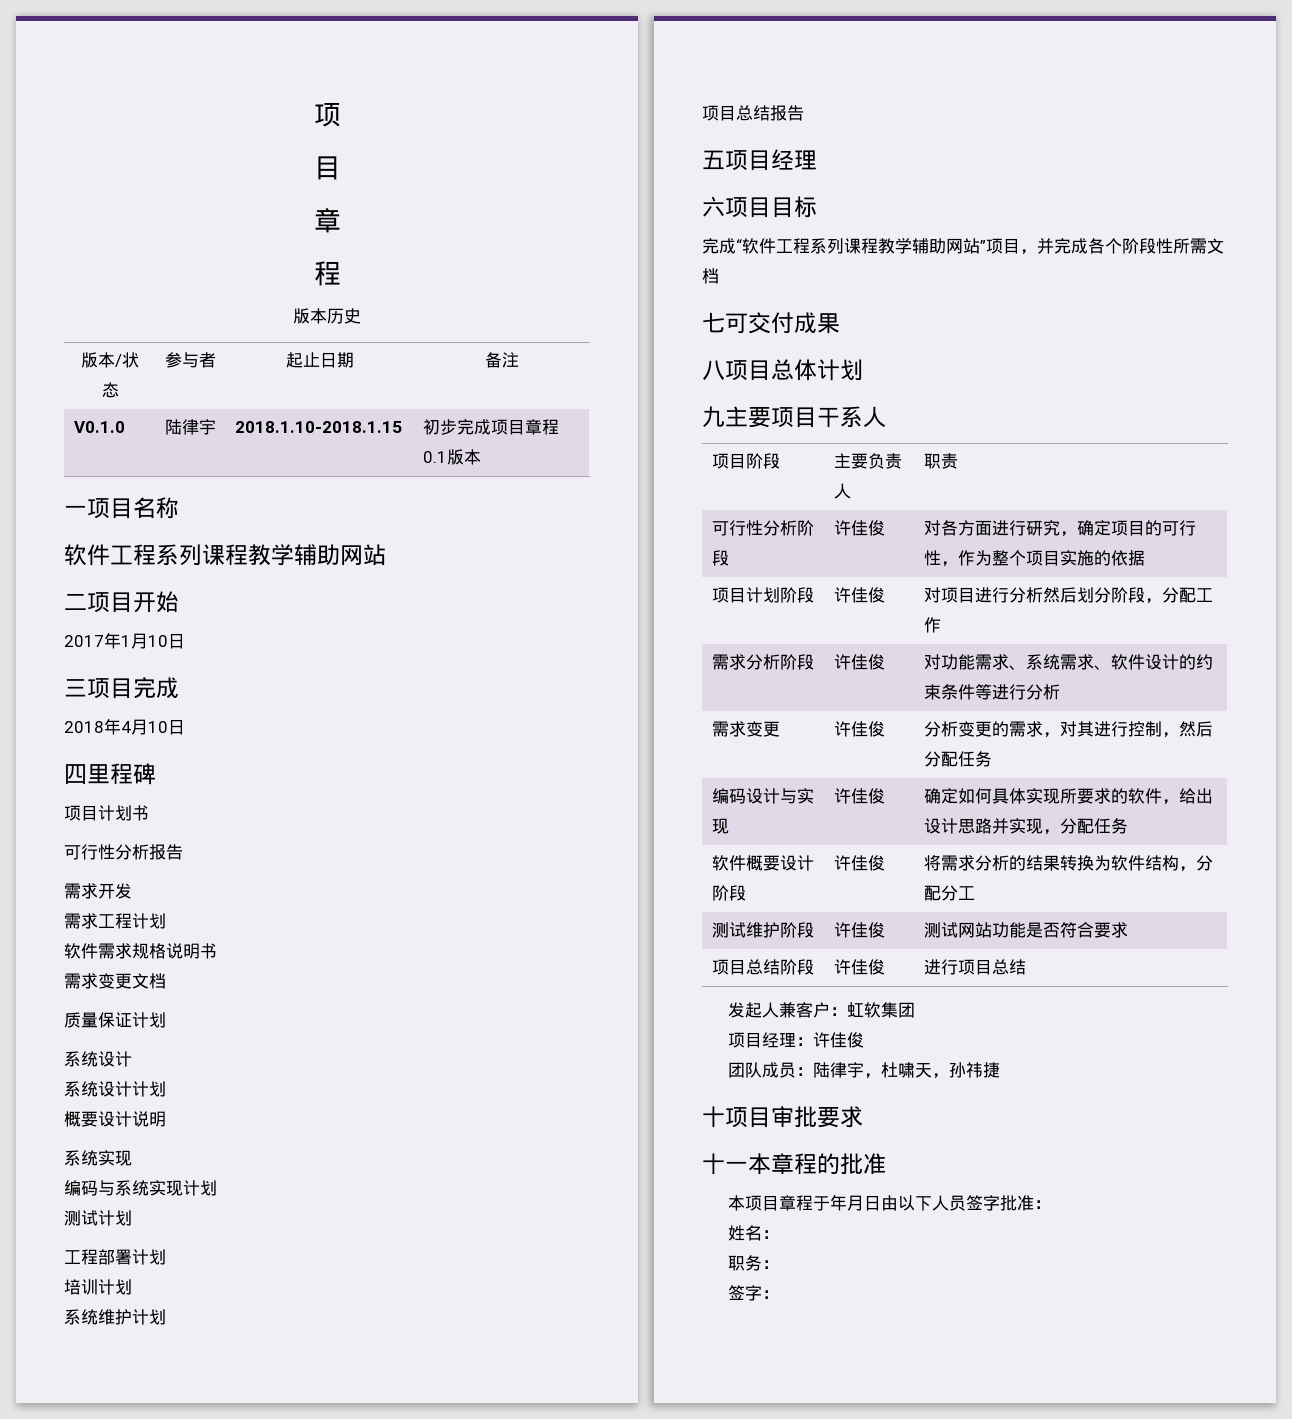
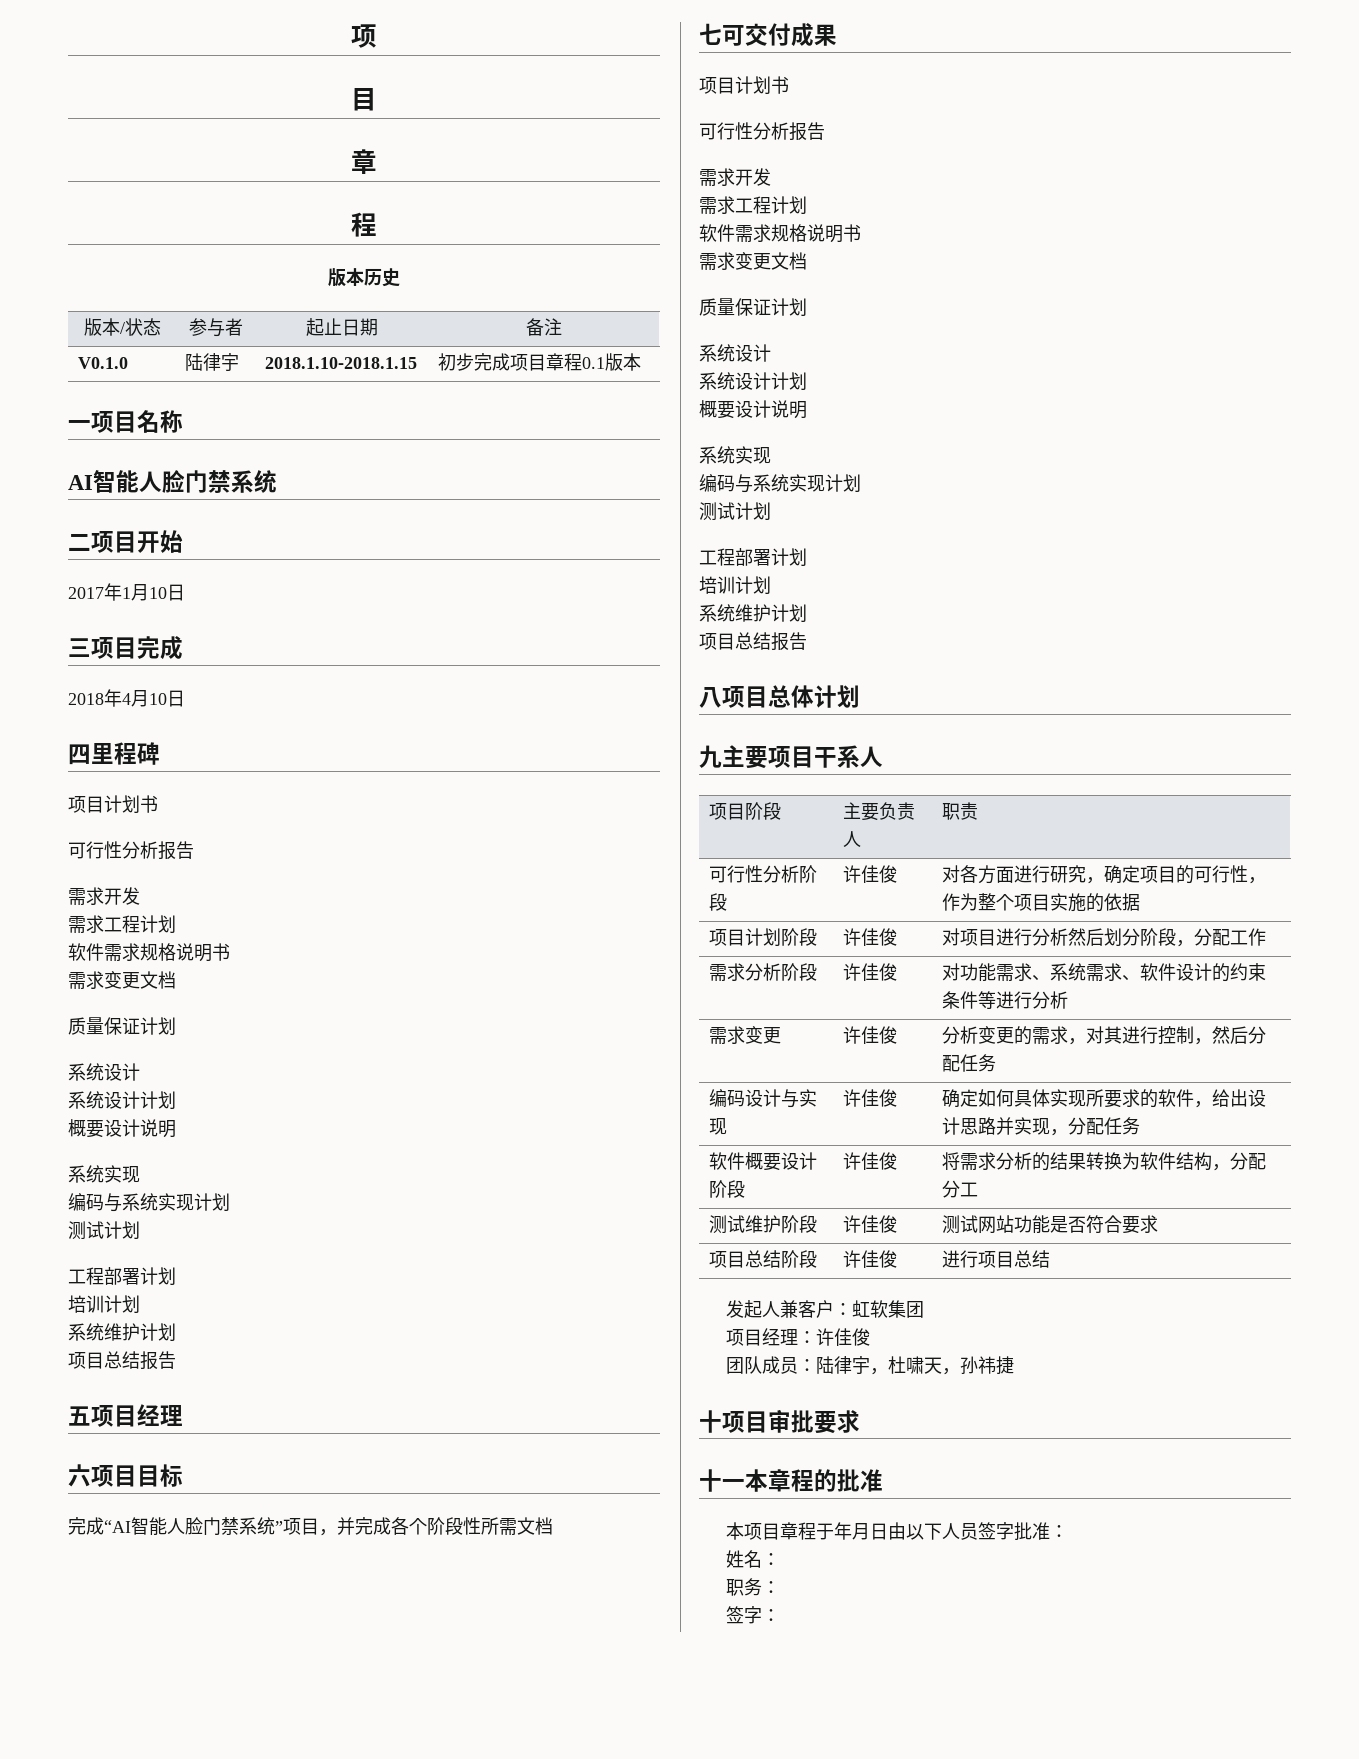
  一项目名称
- 软件工程系列课程教学辅助网站
+ AI智能人脸门禁系统
- 完成“软件工程系列课程教学辅助网站”项目，并完成各个阶段性所需文档
+ 完成“AI智能人脸门禁系统”项目，并完成各个阶段性所需文档
  七可交付成果
+ 项目计划书
+ 可行性分析报告
+ 需求开发
+ 需求工程计划
+ 软件需求规格说明书
+ 需求变更文档
+ 质量保证计划
+ 系统设计
+ 系统设计计划
+ 概要设计说明
+ 系统实现
+ 编码与系统实现计划
+ 测试计划
+ 工程部署计划
+ 培训计划
+ 系统维护计划
+ 项目总结报告

